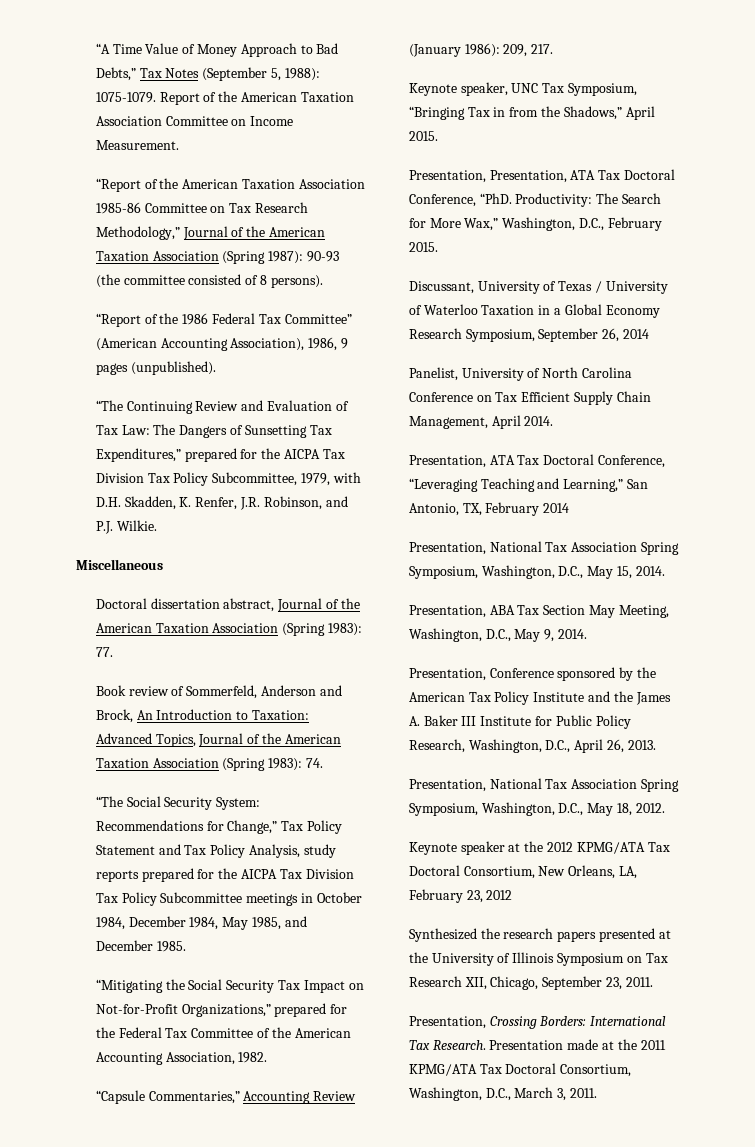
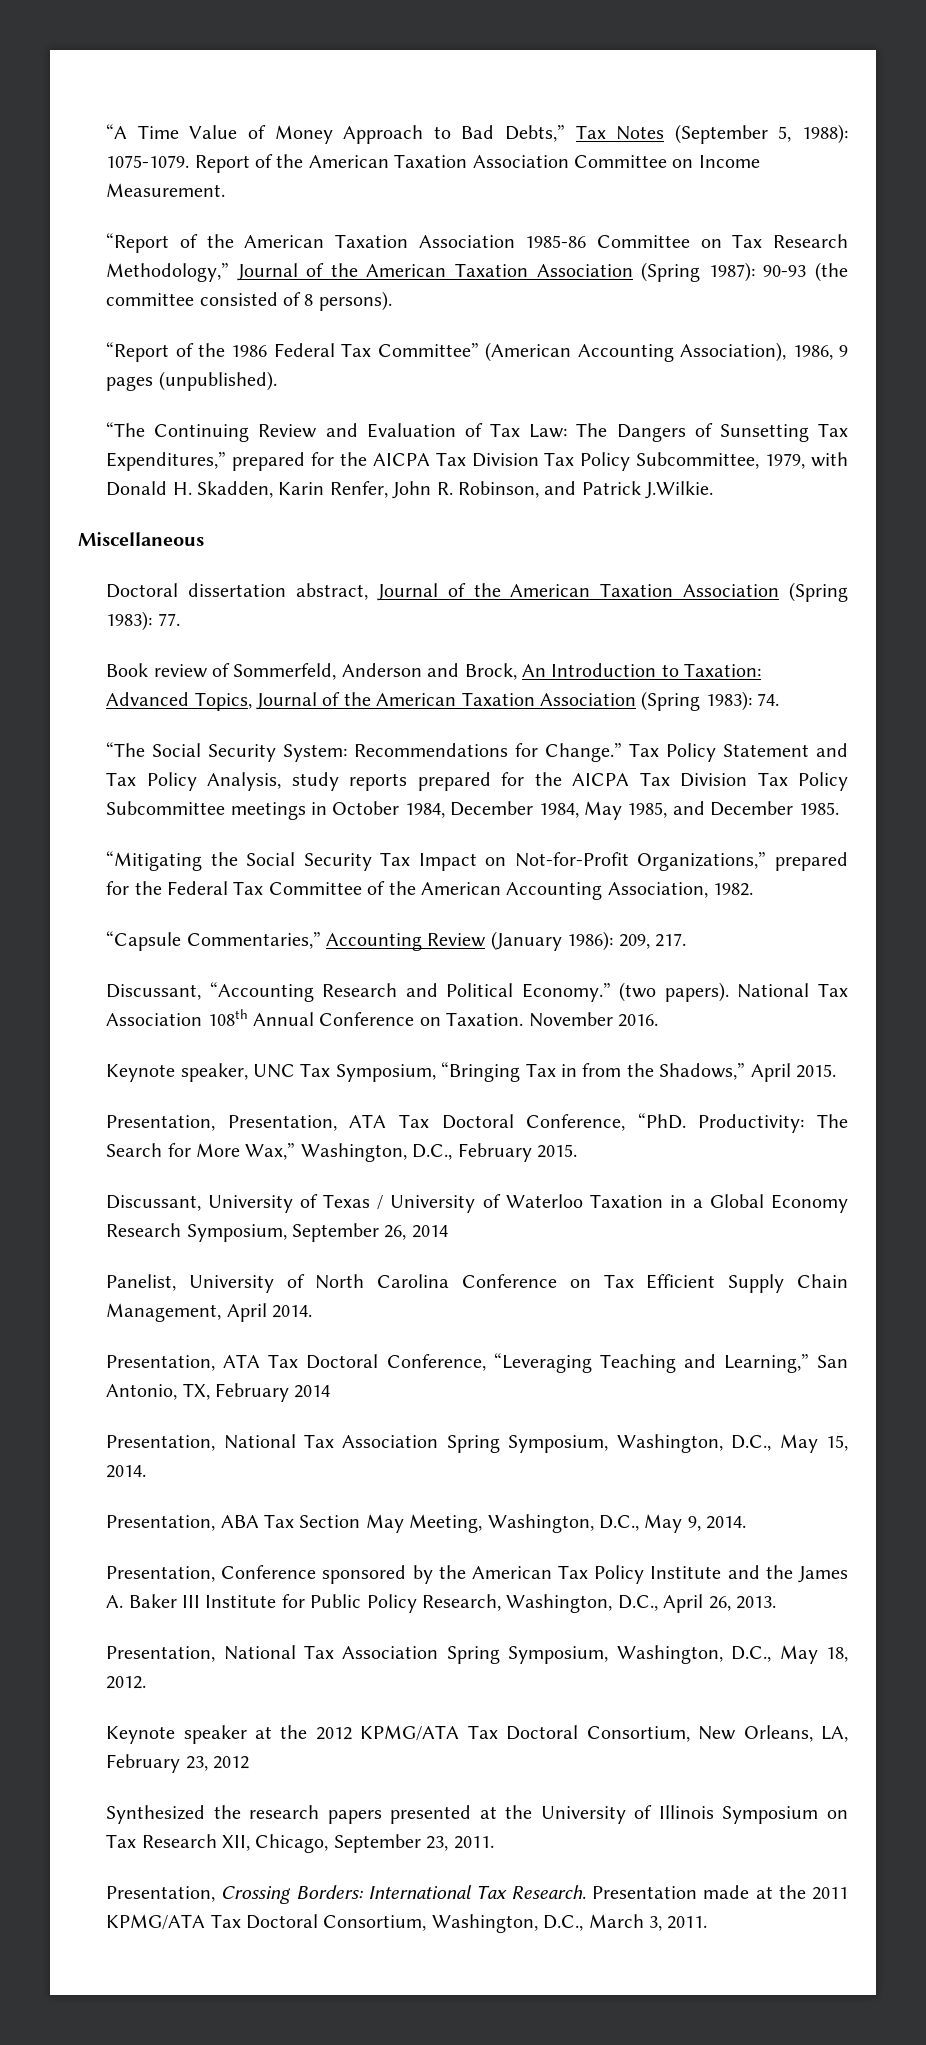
- “The Continuing Review and Evaluation of Tax Law: The Dangers of Sunsetting Tax Expenditures,” prepared for the AICPA Tax Division Tax Policy Subcommittee, 1979, with D.H. Skadden, K. Renfer, J.R. Robinson, and P.J. Wilkie.
+ “The Continuing Review and Evaluation of Tax Law: The Dangers of Sunsetting Tax Expenditures,” prepared for the AICPA Tax Division Tax Policy Subcommittee, 1979, with Donald H. Skadden, Karin Renfer, John R. Robinson, and Patrick J.Wilkie.
- “The Social Security System: Recommendations for Change,” Tax Policy Statement and Tax Policy Analysis, study reports prepared for the AICPA Tax Division Tax Policy Subcommittee meetings in October 1984, December 1984, May 1985, and December 1985.
+ “The Social Security System: Recommendations for Change.” Tax Policy Statement and Tax Policy Analysis, study reports prepared for the AICPA Tax Division Tax Policy Subcommittee meetings in October 1984, December 1984, May 1985, and December 1985.
+ Discussant, “Accounting Research and Political Economy.” (two papers). National Tax Association 108th Annual Conference on Taxation. November 2016.

